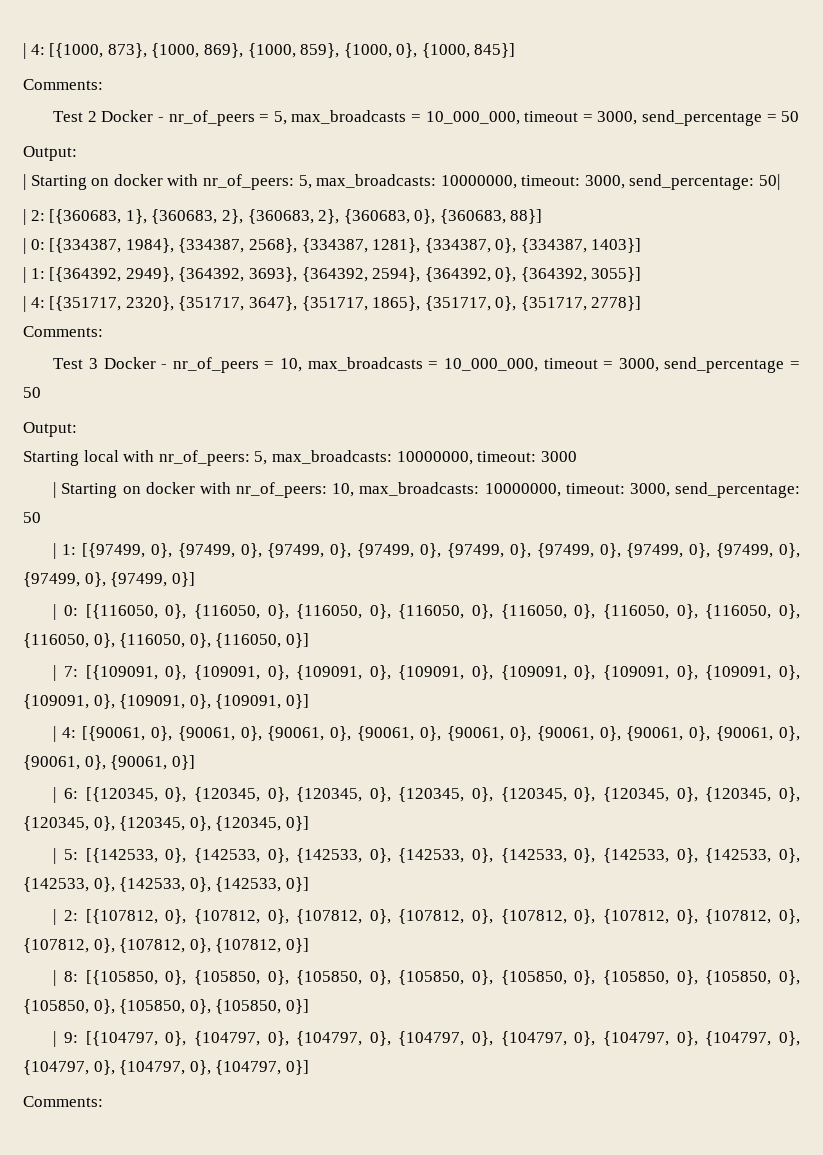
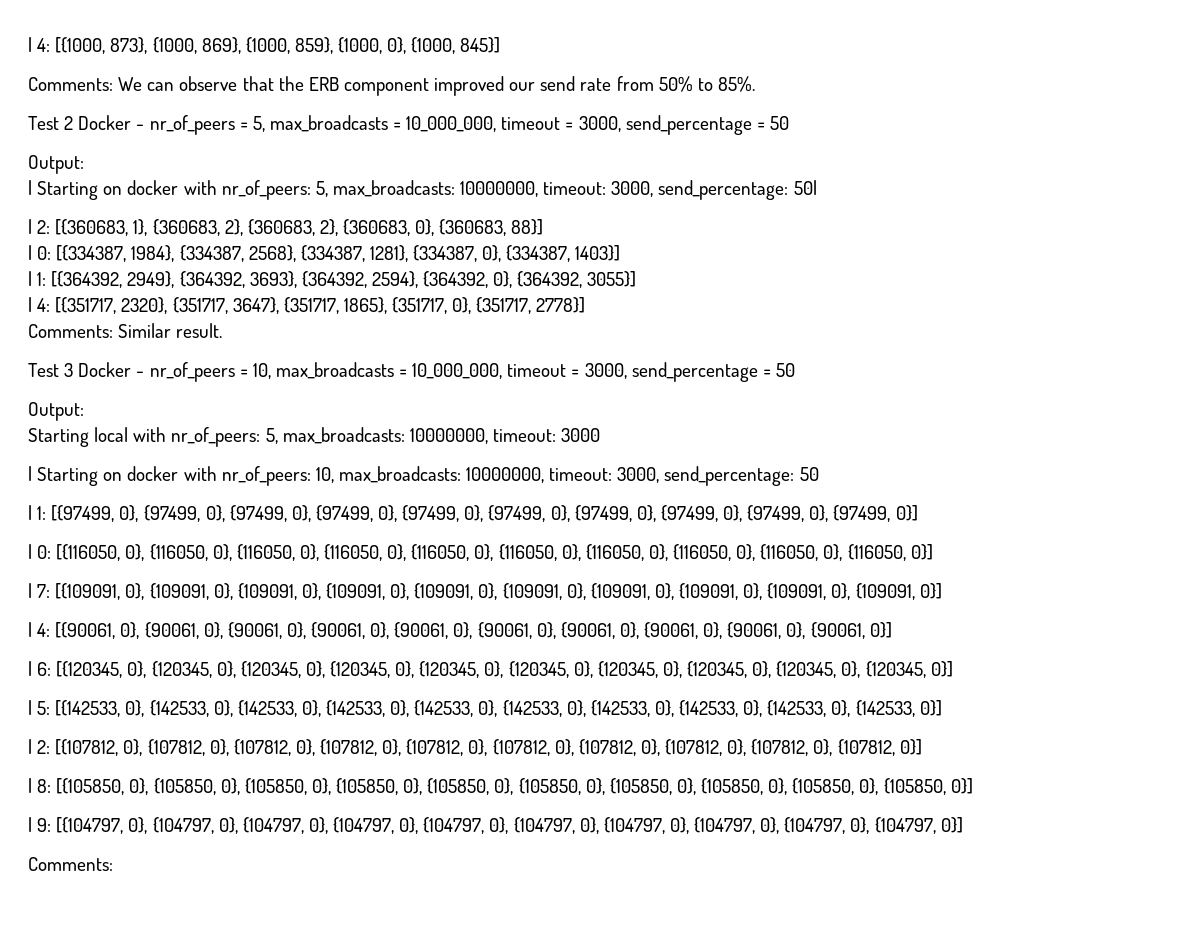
  | 4: [{1000, 873}, {1000, 869}, {1000, 859}, {1000, 0}, {1000, 845}]
- Comments:
+ Comments: We can observe that the ERB component improved our send rate from 50% to 85%.
  | 4: [{351717, 2320}, {351717, 3647}, {351717, 1865}, {351717, 0}, {351717, 2778}]
- Comments:
+ Comments: Similar result.

